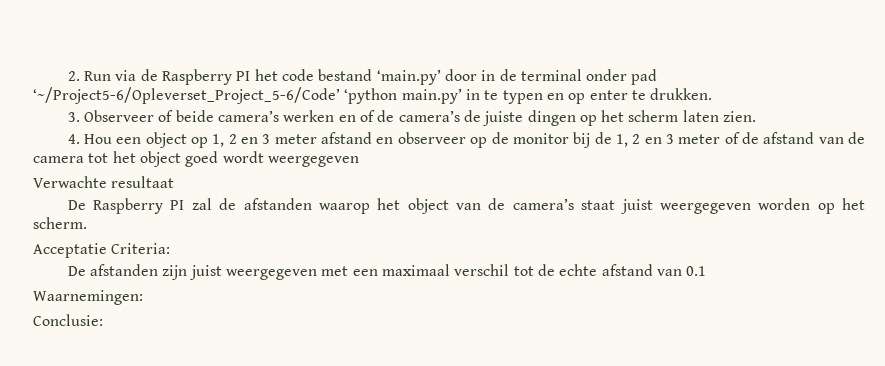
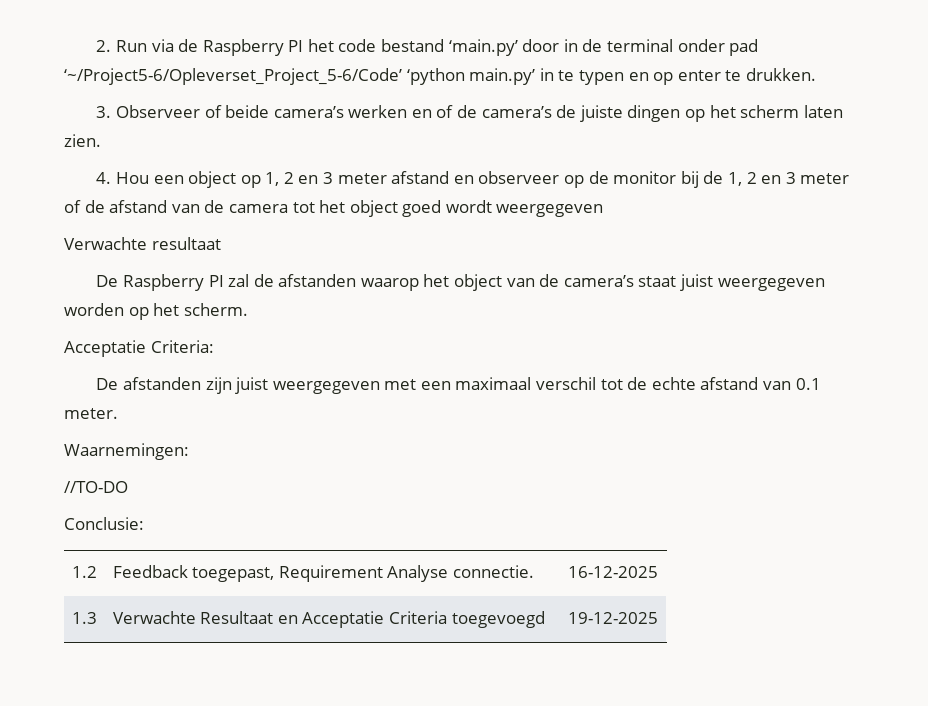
- De afstanden zijn juist weergegeven met een maximaal verschil tot de echte afstand van 0.1
+ De afstanden zijn juist weergegeven met een maximaal verschil tot de echte afstand van 0.1 meter.
+ //TO-DO
+ 1.2 | Feedback toegepast, Requirement Analyse connectie. | 16-12-2025
+ 1.3 | Verwachte Resultaat en Acceptatie Criteria toegevoegd | 19-12-2025

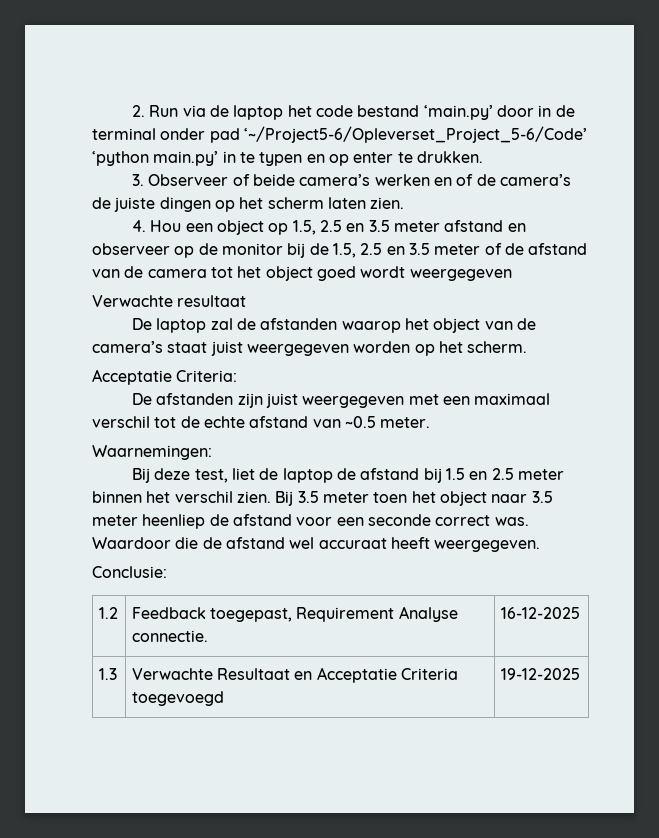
- 2. Run via de Raspberry PI het code bestand ‘main.py’ door in de terminal onder pad ‘~/Project5-6/Opleverset_Project_5-6/Code’ ‘python main.py’ in te typen en op enter te drukken.
+ 2. Run via de laptop het code bestand ‘main.py’ door in de terminal onder pad ‘~/Project5-6/Opleverset_Project_5-6/Code’ ‘python main.py’ in te typen en op enter te drukken.
- 4. Hou een object op 1, 2 en 3 meter afstand en observeer op de monitor bij de 1, 2 en 3 meter of de afstand van de camera tot het object goed wordt weergegeven
+ 4. Hou een object op 1.5, 2.5 en 3.5 meter afstand en observeer op de monitor bij de 1.5, 2.5 en 3.5 meter of de afstand van de camera tot het object goed wordt weergegeven
- De Raspberry PI zal de afstanden waarop het object van de camera’s staat juist weergegeven worden op het scherm.
+ De laptop zal de afstanden waarop het object van de camera’s staat juist weergegeven worden op het scherm.
- De afstanden zijn juist weergegeven met een maximaal verschil tot de echte afstand van 0.1 meter.
+ De afstanden zijn juist weergegeven met een maximaal verschil tot de echte afstand van ~0.5 meter.
- //TO-DO
+ Bij deze test, liet de laptop de afstand bij 1.5 en 2.5 meter binnen het verschil zien. Bij 3.5 meter toen het object naar 3.5 meter heenliep de afstand voor een seconde correct was. Waardoor die de afstand wel accuraat heeft weergegeven.

